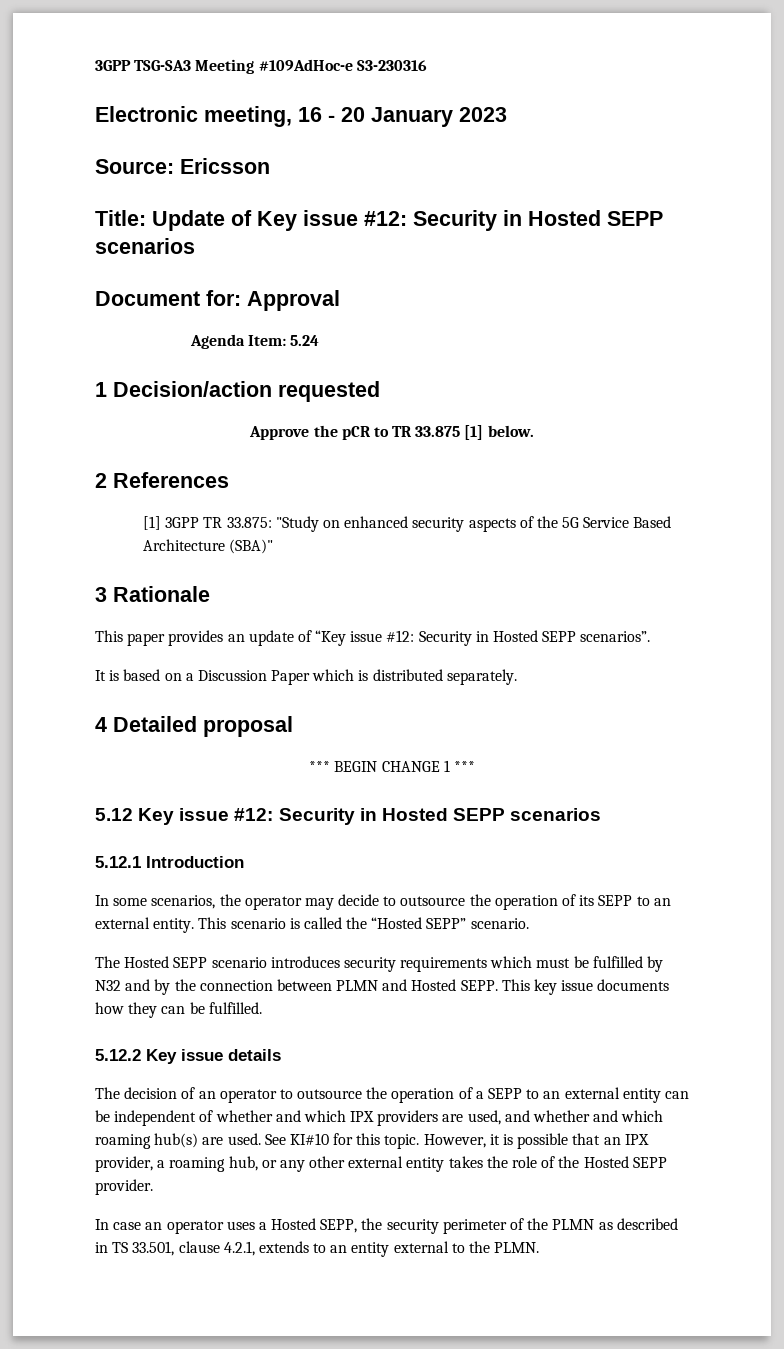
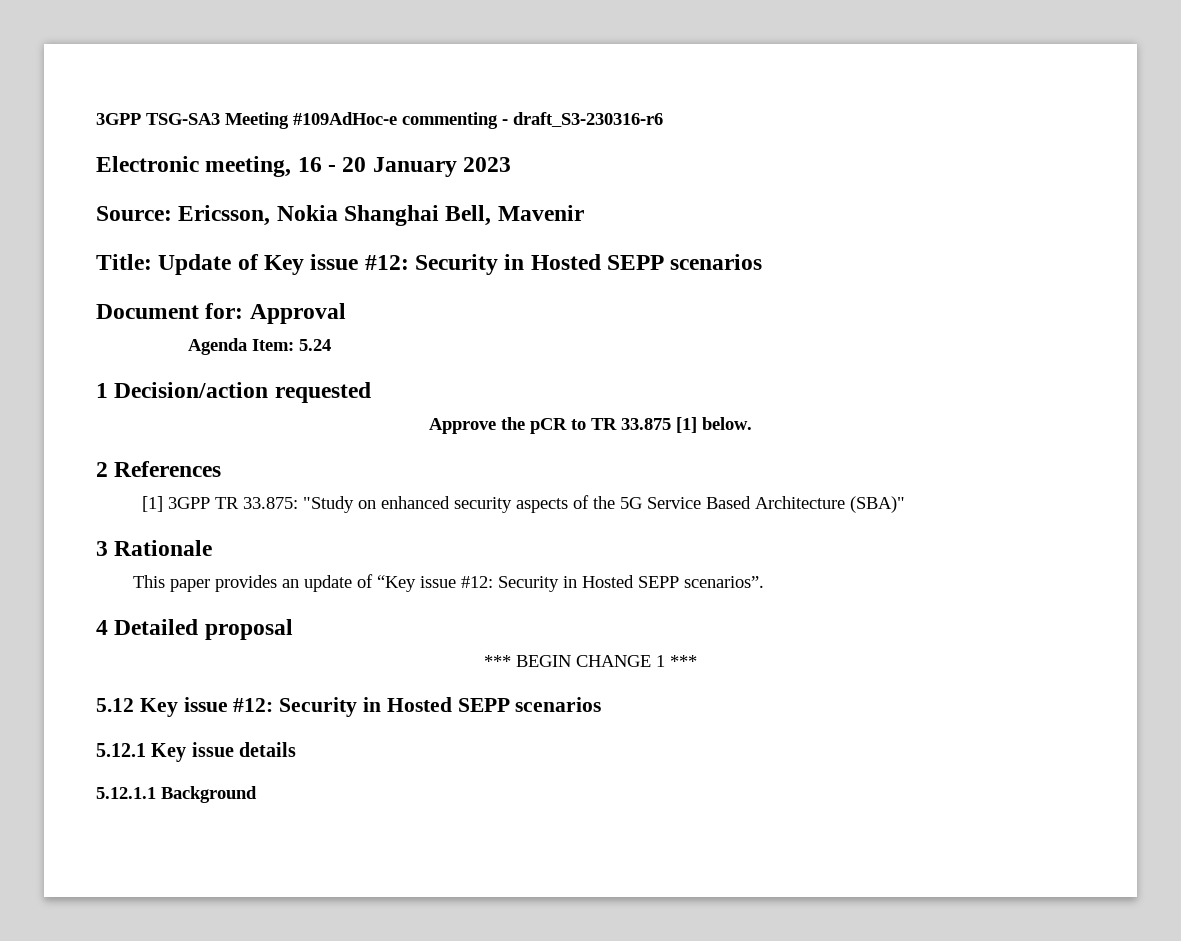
- 3GPP TSG-SA3 Meeting #109AdHoc-e S3-230316
+ 3GPP TSG-SA3 Meeting #109AdHoc-e commenting - draft_S3-230316-r6
- Source: Ericsson
+ Source: Ericsson, Nokia Shanghai Bell, Mavenir
- It is based on a Discussion Paper which is distributed separately.
- 5.12.1 Introduction
- In some scenarios, the operator may decide to outsource the operation of its SEPP to an external entity. This scenario is called the “Hosted SEPP” scenario.
- The Hosted SEPP scenario introduces security requirements which must be fulfilled by N32 and by the connection between PLMN and Hosted SEPP. This key issue documents how they can be fulfilled.
- 5.12.2 Key issue details
- The decision of an operator to outsource the operation of a SEPP to an external entity can be independent of whether and which IPX providers are used, and whether and which roaming hub(s) are used. See KI#10 for this topic. However, it is possible that an IPX provider, a roaming hub, or any other external entity takes the role of the Hosted SEPP provider.
- In case an operator uses a Hosted SEPP, the security perimeter of the PLMN as described in TS 33.501, clause 4.2.1, extends to an entity external to the PLMN.
+ 5.12.1 Key issue details
+ 5.12.1.1 Background

